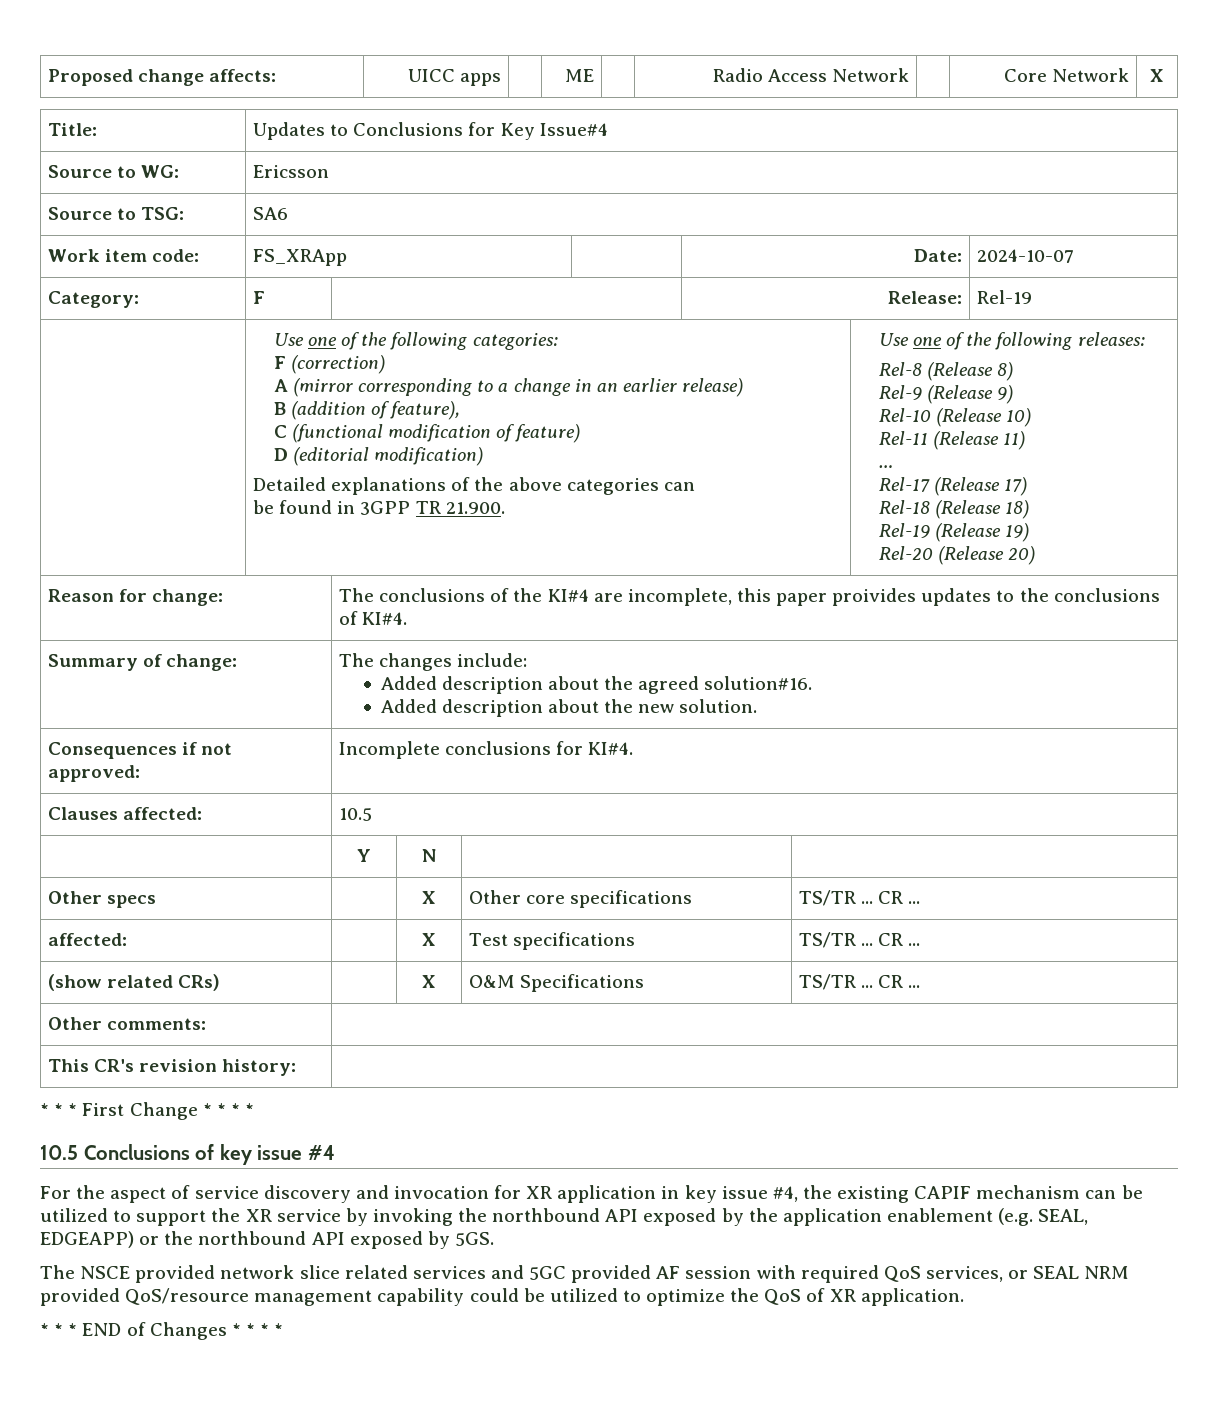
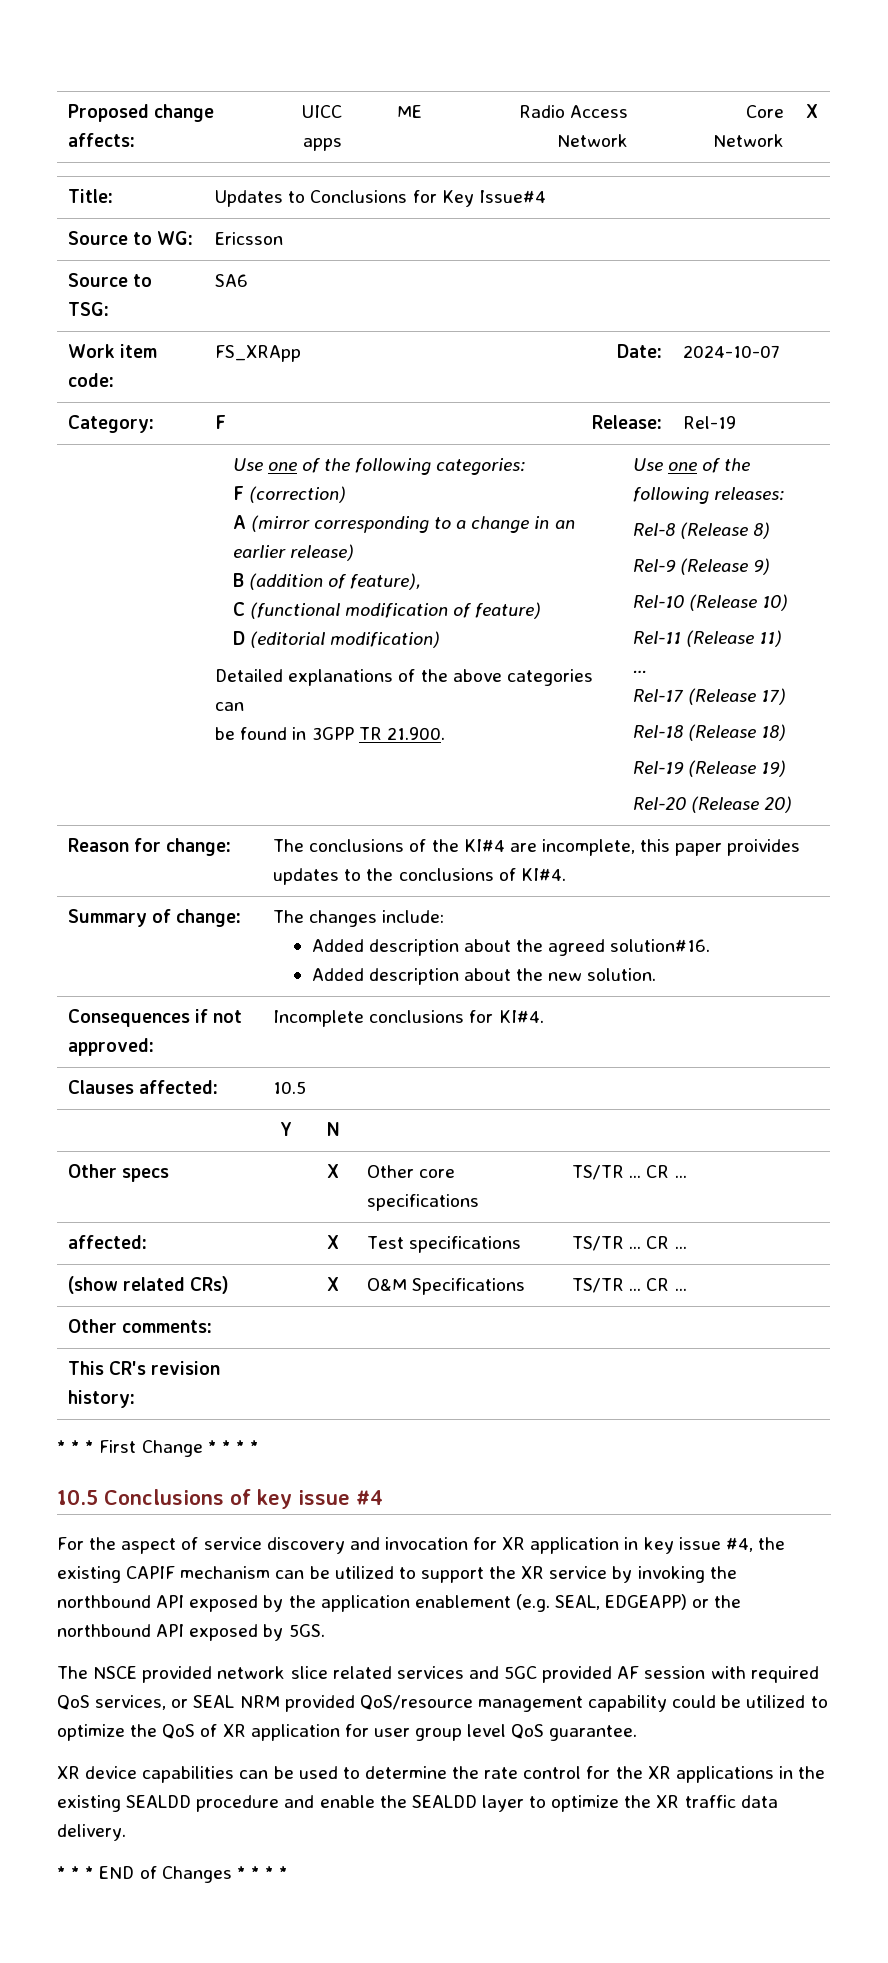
- The NSCE provided network slice related services and 5GC provided AF session with required QoS services, or SEAL NRM provided QoS/resource management capability could be utilized to optimize the QoS of XR application.
+ The NSCE provided network slice related services and 5GC provided AF session with required QoS services, or SEAL NRM provided QoS/resource management capability could be utilized to optimize the QoS of XR application for user group level QoS guarantee.
+ XR device capabilities can be used to determine the rate control for the XR applications in the existing SEALDD procedure and enable the SEALDD layer to optimize the XR traffic data delivery.

